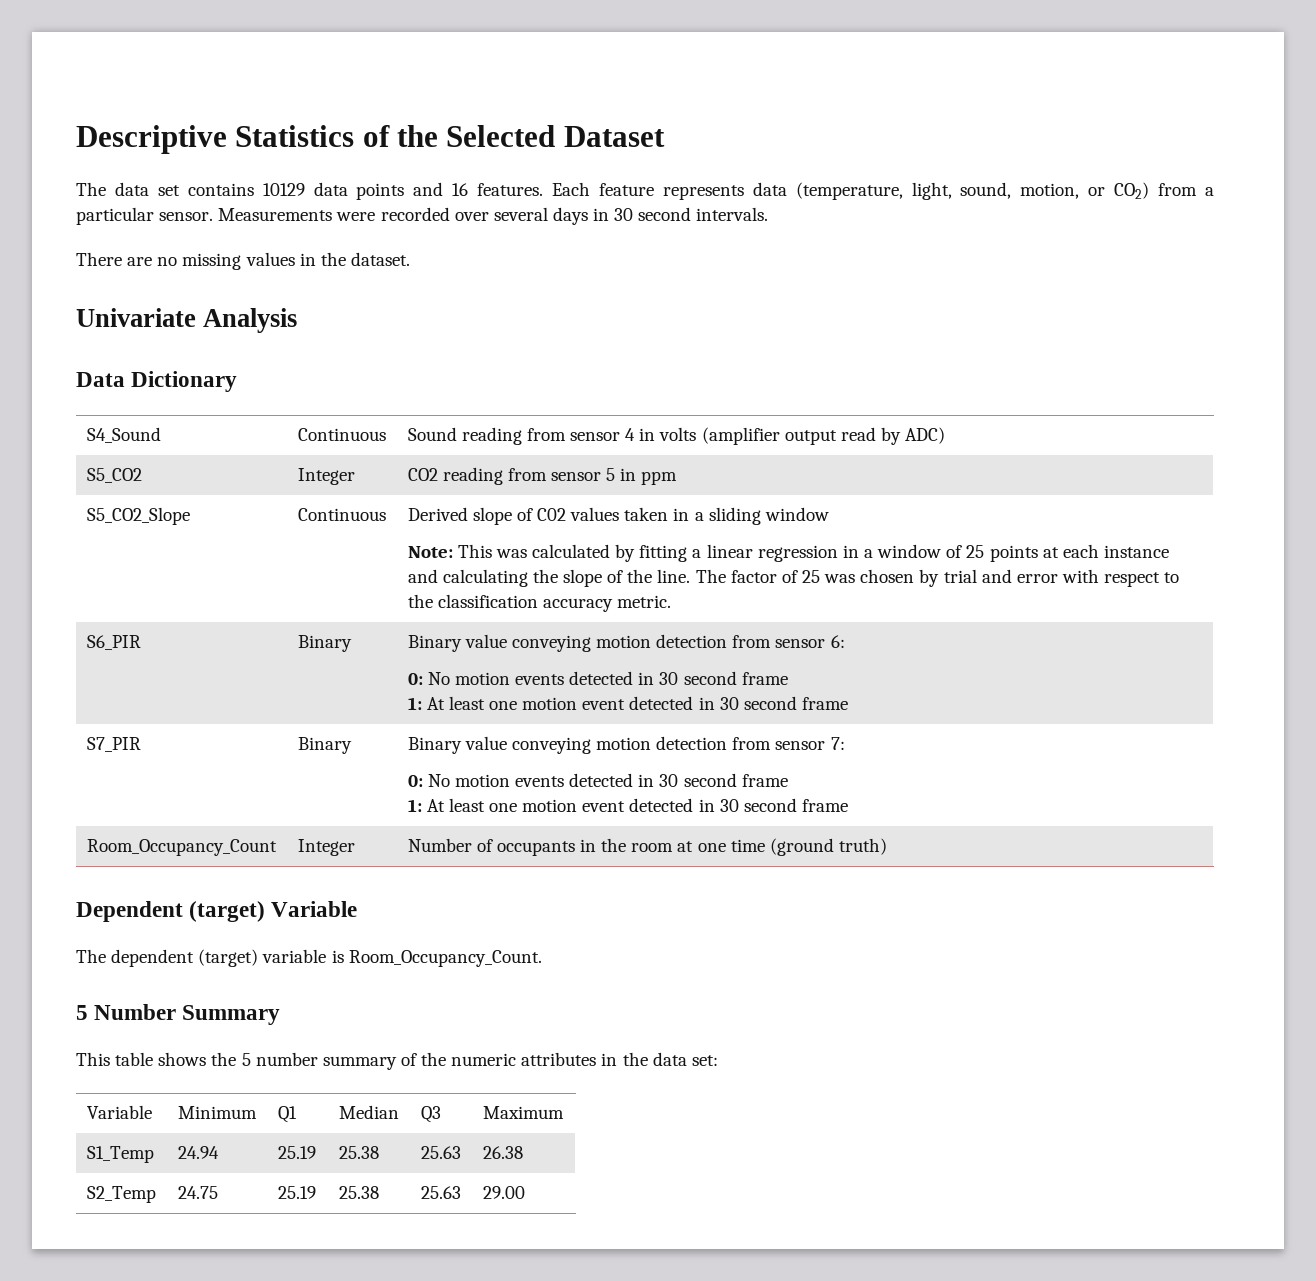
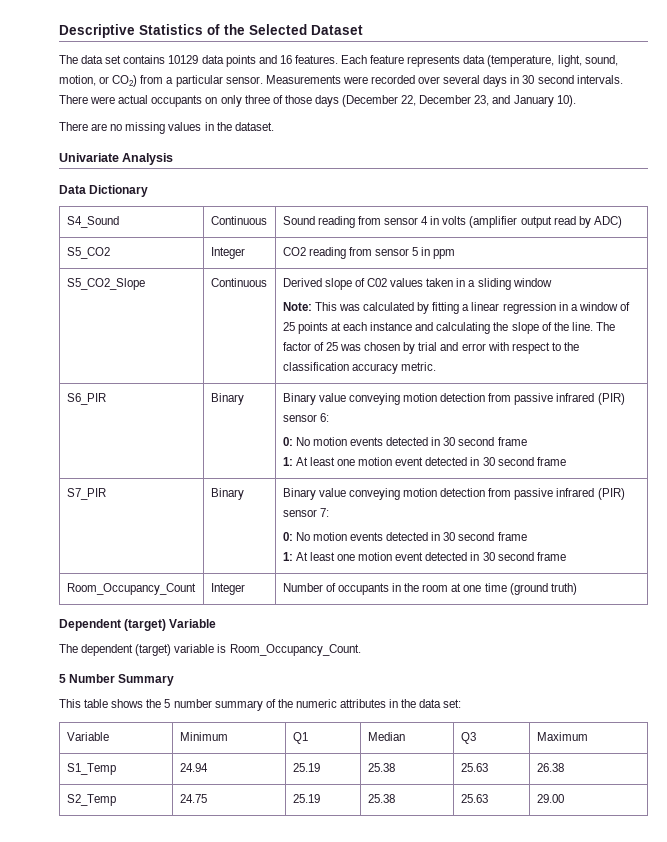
+ There were actual occupants on only three of those days (December 22, December 23, and January 10).
- S6_PIR | Binary | Binary value conveying motion detection from sensor 6:
+ S6_PIR | Binary | Binary value conveying motion detection from passive infrared (PIR) sensor 6:
- S7_PIR | Binary | Binary value conveying motion detection from sensor 7:
+ S7_PIR | Binary | Binary value conveying motion detection from passive infrared (PIR) sensor 7:

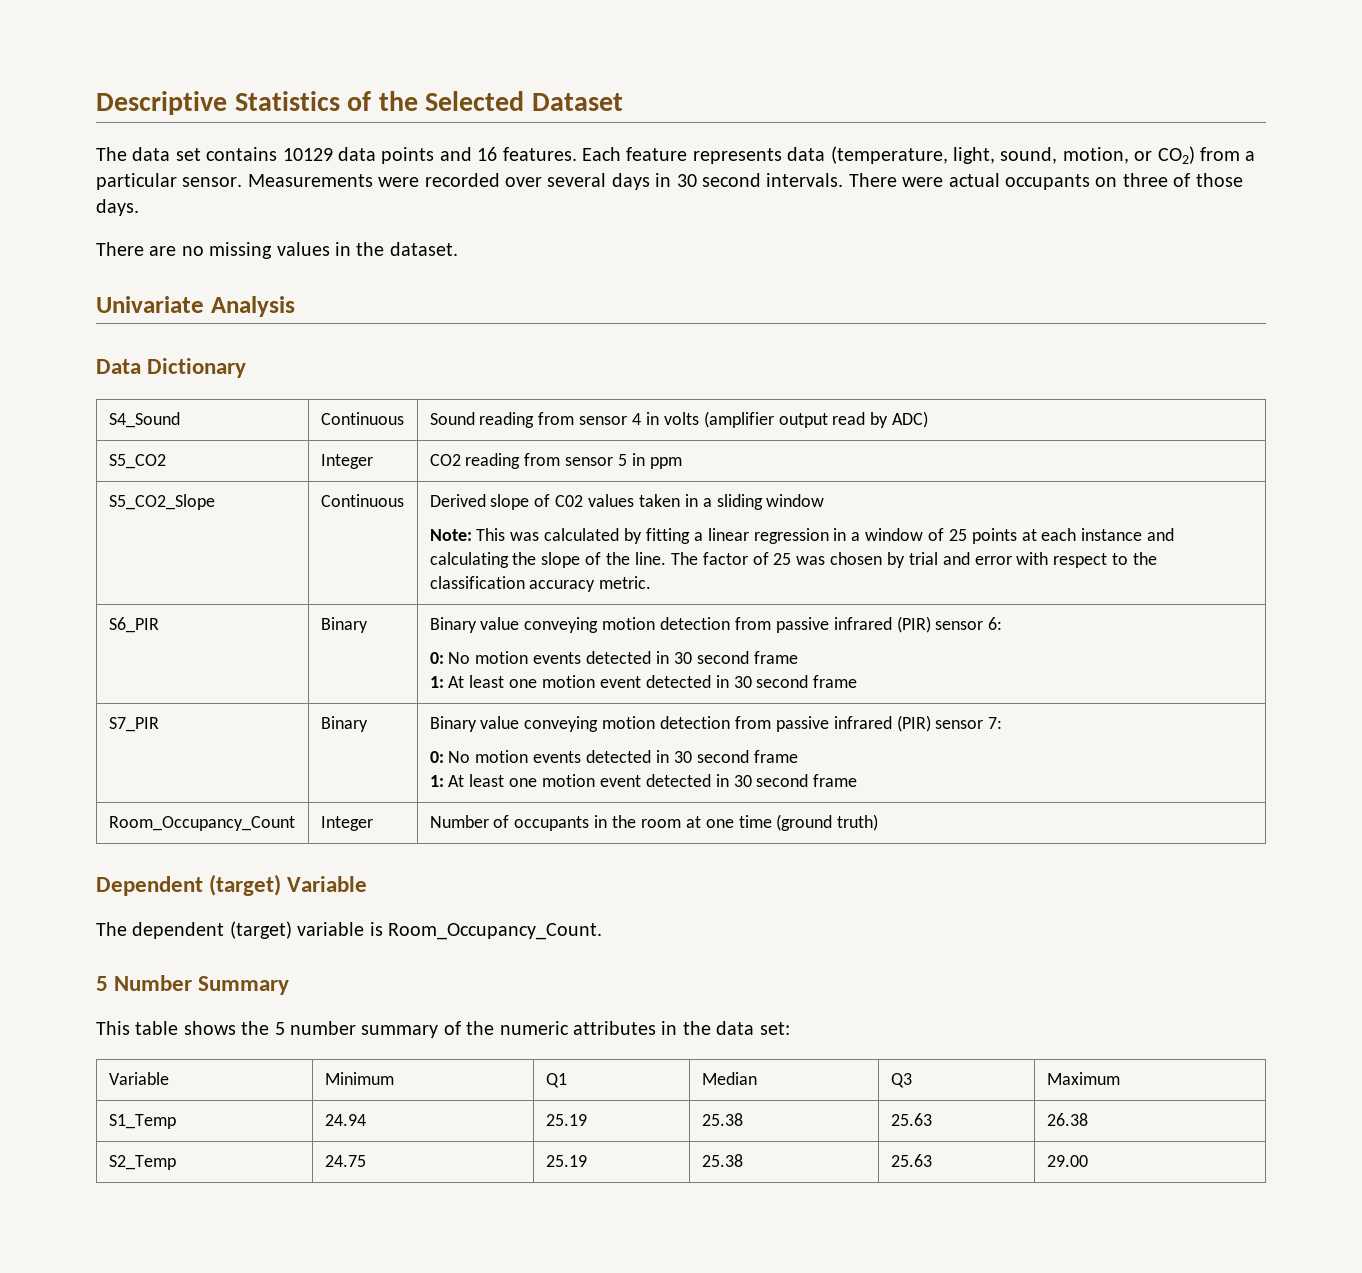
- There were actual occupants on only three of those days (December 22, December 23, and January 10).
+ There were actual occupants on three of those days.

